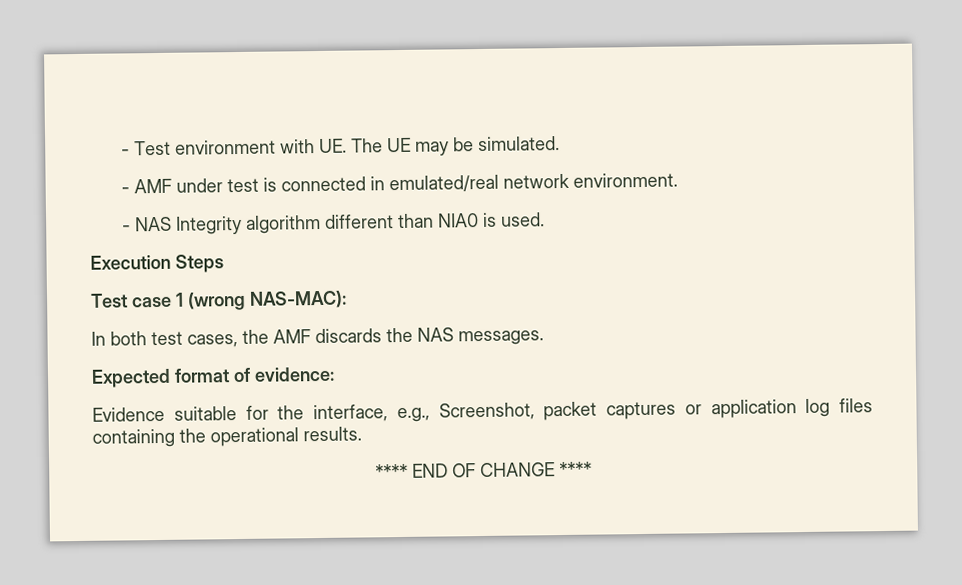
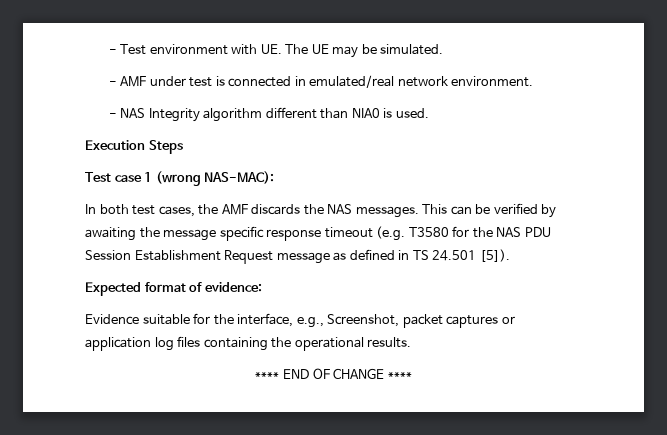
+ This can be verified by awaiting the message specific response timeout (e.g. T3580 for the NAS PDU Session Establishment Request message as defined in TS 24.501 [5]).

